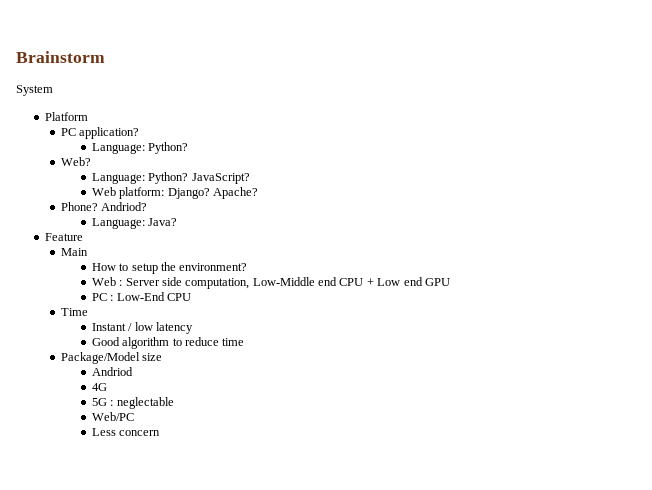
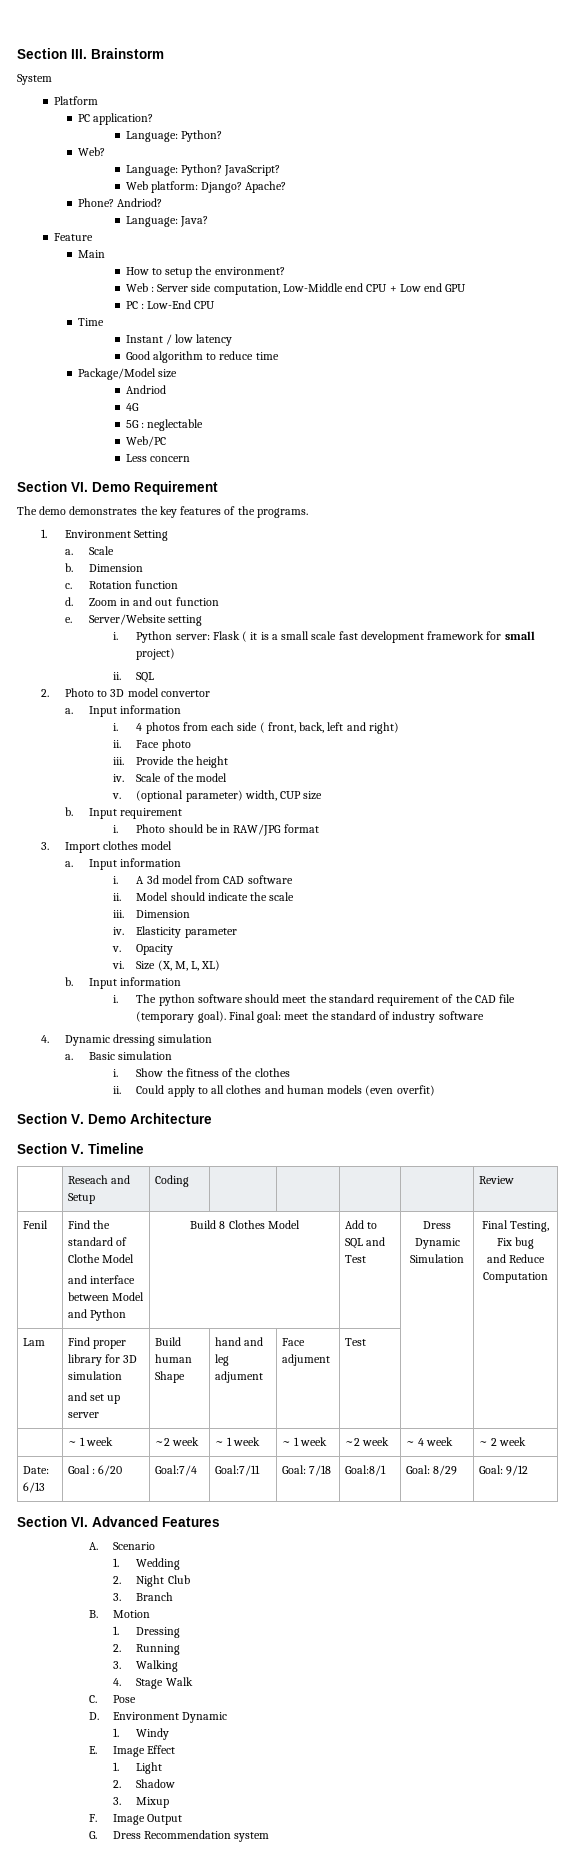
- Brainstorm
+ Section III. Brainstorm
+ Section VI. Demo Requirement
+ The demo demonstrates the key features of the programs.
+ 1. Environment Setting
+ a. Scale
+ b. Dimension
+ c. Rotation function
+ d. Zoom in and out function
+ e. Server/Website setting
+ i. Python server: Flask ( it is a small scale fast development framework for small project)
+ ii. SQL
+ 2. Photo to 3D model convertor
+ a. Input information
+ i. 4 photos from each side ( front, back, left and right)
+ ii. Face photo
+ iii. Provide the height
+ iv. Scale of the model
+ v. (optional parameter) width, CUP size
+ b. Input requirement
+ i. Photo should be in RAW/JPG format
+ 3. Import clothes model
+ a. Input information
+ i. A 3d model from CAD software
+ ii. Model should indicate the scale
+ iii. Dimension
+ iv. Elasticity parameter
+ v. Opacity
+ vi. Size (X, M, L, XL)
+ b. Input information
+ i. The python software should meet the standard requirement of the CAD file (temporary goal). Final goal: meet the standard of industry software
+ 4. Dynamic dressing simulation
+ a. Basic simulation
+ i. Show the fitness of the clothes
+ ii. Could apply to all clothes and human models (even overfit)
+ Section V. Demo Architecture
+ Section V. Timeline
+ | Reseach and Setup | Coding | | | | | Review
+ Fenil | Find the standard of Clothe Model
+ and interface between Model and Python | Build 8 Clothes Model | Add to SQL and Test | Dress Dynamic Simulation | Final Testing, Fix bug
+ and Reduce Computation
+ Lam | Find proper library for 3D simulation
+ and set up server | Build human Shape | hand and leg adjument | Face adjument | Test | |
+ | ~ 1 week | ~2 week | ~ 1 week | ~ 1 week | ~2 week | ~ 4 week | ~ 2 week
+ Date: 6/13 | Goal : 6/20 | Goal:7/4 | Goal:7/11 | Goal: 7/18 | Goal:8/1 | Goal: 8/29 | Goal: 9/12
+ Section VI. Advanced Features
+ A. Scenario
+ 1. Wedding
+ 2. Night Club
+ 3. Branch
+ B. Motion
+ 1. Dressing
+ 2. Running
+ 3. Walking
+ 4. Stage Walk
+ C. Pose
+ D. Environment Dynamic
+ 1. Windy
+ E. Image Effect
+ 1. Light
+ 2. Shadow
+ 3. Mixup
+ F. Image Output
+ G. Dress Recommendation system

